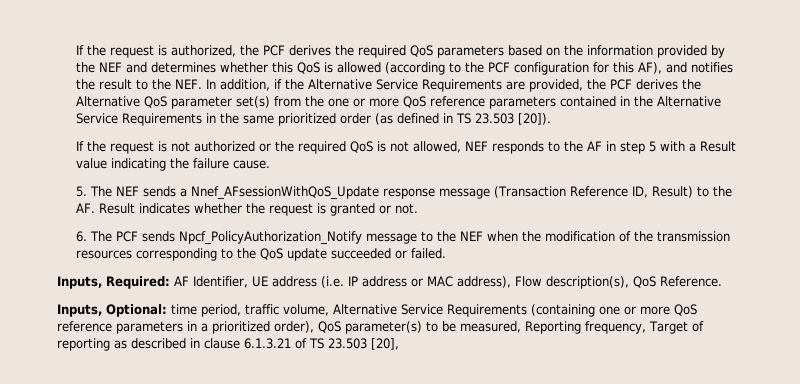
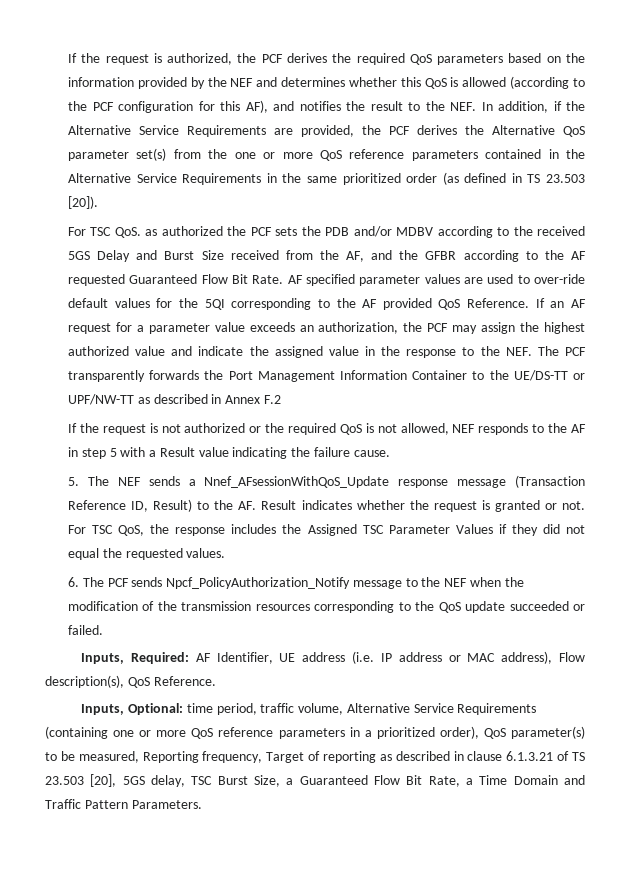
+ For TSC QoS. as authorized the PCF sets the PDB and/or MDBV according to the received 5GS Delay and Burst Size received from the AF, and the GFBR according to the AF requested Guaranteed Flow Bit Rate. AF specified parameter values are used to over-ride default values for the 5QI corresponding to the AF provided QoS Reference. If an AF request for a parameter value exceeds an authorization, the PCF may assign the highest authorized value and indicate the assigned value in the response to the NEF. The PCF transparently forwards the Port Management Information Container to the UE/DS-TT or UPF/NW-TT as described in Annex F.2
+ For TSC QoS, the response includes the Assigned TSC Parameter Values if they did not equal the requested values.
- Inputs, Optional: time period, traffic volume, Alternative Service Requirements (containing one or more QoS reference parameters in a prioritized order), QoS parameter(s) to be measured, Reporting frequency, Target of reporting as described in clause 6.1.3.21 of TS 23.503 [20],
+ Inputs, Optional: time period, traffic volume, Alternative Service Requirements (containing one or more QoS reference parameters in a prioritized order), QoS parameter(s) to be measured, Reporting frequency, Target of reporting as described in clause 6.1.3.21 of TS 23.503 [20], 5GS delay, TSC Burst Size, a Guaranteed Flow Bit Rate, a Time Domain and Traffic Pattern Parameters.

